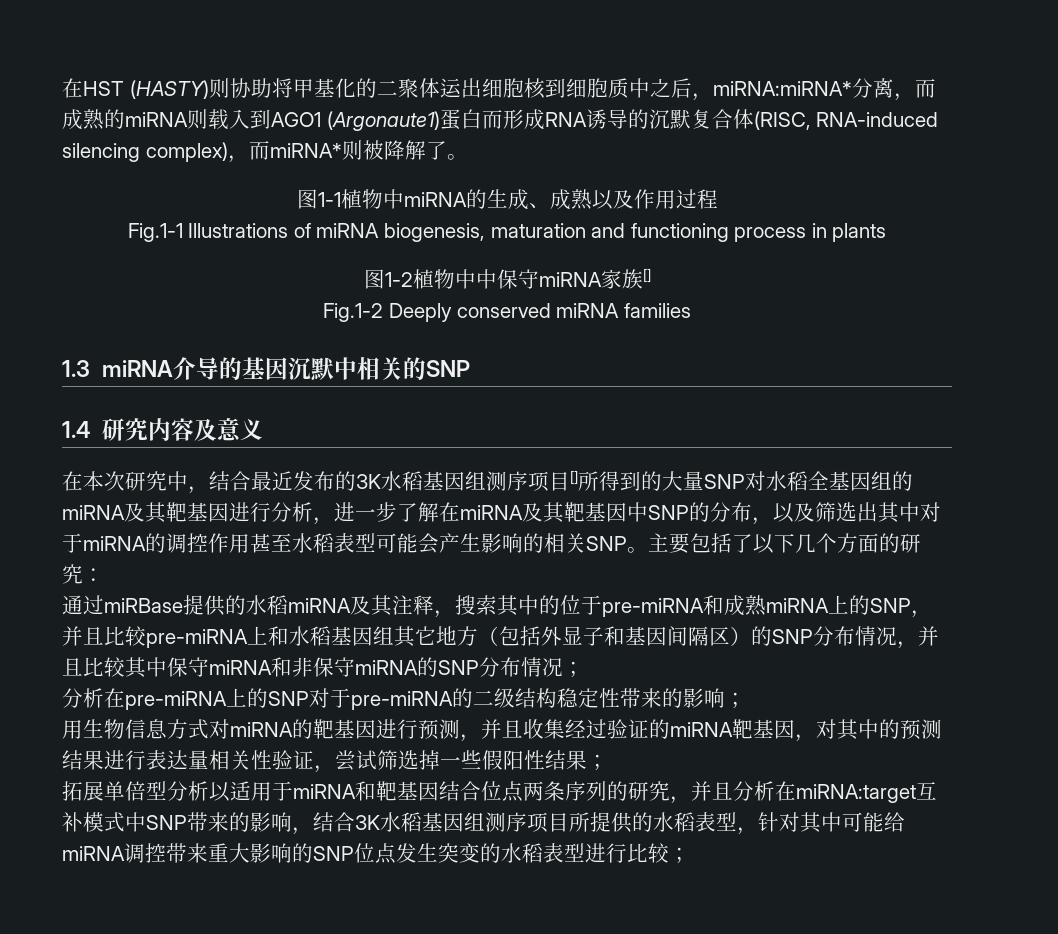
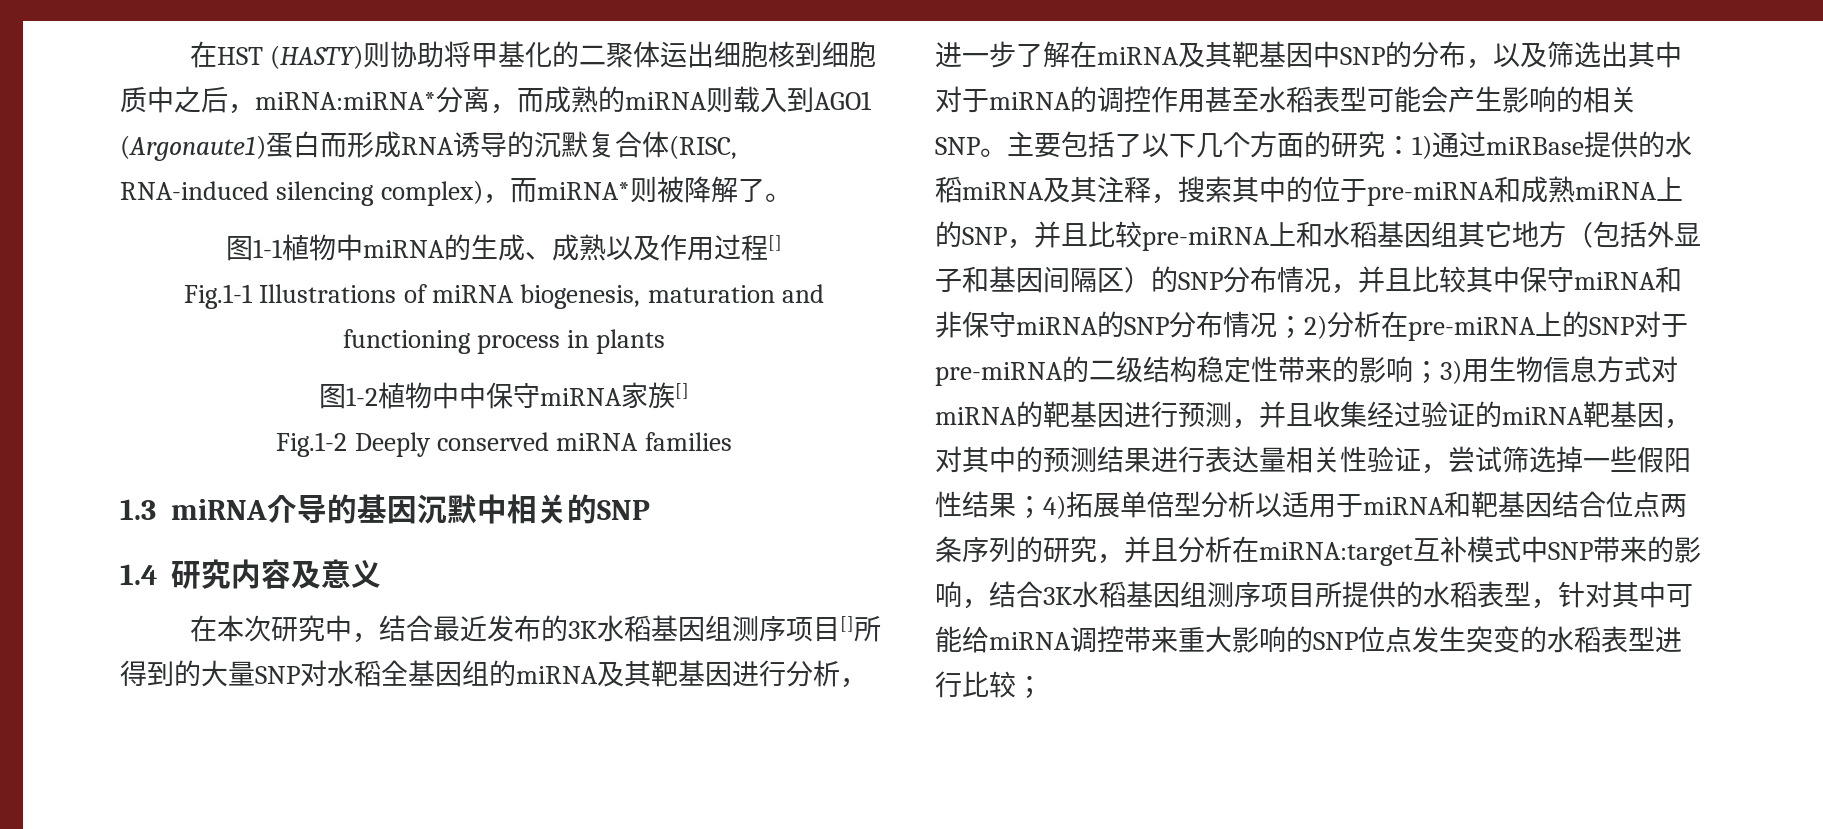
- 图1-1植物中miRNA的生成、成熟以及作用过程
+ 图1-1植物中miRNA的生成、成熟以及作用过程[]
- 主要包括了以下几个方面的研究：
- 通过miRBase提供的水稻miRNA及其注释，搜索其中的位于pre-miRNA和成熟miRNA上的SNP，并且比较pre-miRNA上和水稻基因组其它地方（包括外显子和基因间隔区）的SNP分布情况，并且比较其中保守miRNA和非保守miRNA的SNP分布情况；
- 分析在pre-miRNA上的SNP对于pre-miRNA的二级结构稳定性带来的影响；
- 用生物信息方式对miRNA的靶基因进行预测，并且收集经过验证的miRNA靶基因，对其中的预测结果进行表达量相关性验证，尝试筛选掉一些假阳性结果；
- 拓展单倍型分析以适用于miRNA和靶基因结合位点两条序列的研究，并且分析在miRNA:target互补模式中SNP带来的影响，结合3K水稻基因组测序项目所提供的水稻表型，针对其中可能给miRNA调控带来重大影响的SNP位点发生突变的水稻表型进行比较；
+ 主要包括了以下几个方面的研究：1)通过miRBase提供的水稻miRNA及其注释，搜索其中的位于pre-miRNA和成熟miRNA上的SNP，并且比较pre-miRNA上和水稻基因组其它地方（包括外显子和基因间隔区）的SNP分布情况，并且比较其中保守miRNA和非保守miRNA的SNP分布情况；2)分析在pre-miRNA上的SNP对于pre-miRNA的二级结构稳定性带来的影响；3)用生物信息方式对miRNA的靶基因进行预测，并且收集经过验证的miRNA靶基因，对其中的预测结果进行表达量相关性验证，尝试筛选掉一些假阳性结果；4)拓展单倍型分析以适用于miRNA和靶基因结合位点两条序列的研究，并且分析在miRNA:target互补模式中SNP带来的影响，结合3K水稻基因组测序项目所提供的水稻表型，针对其中可能给miRNA调控带来重大影响的SNP位点发生突变的水稻表型进行比较；

